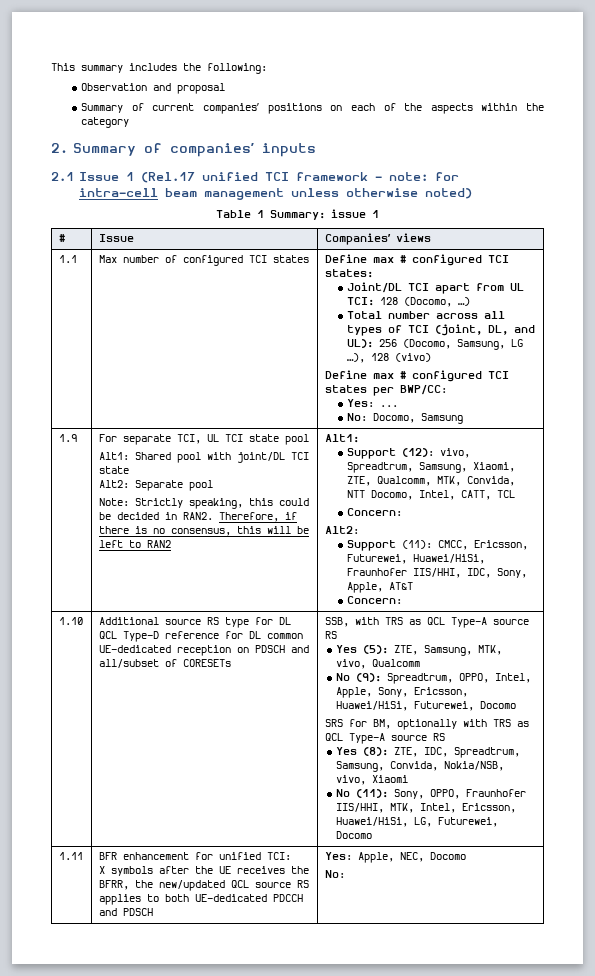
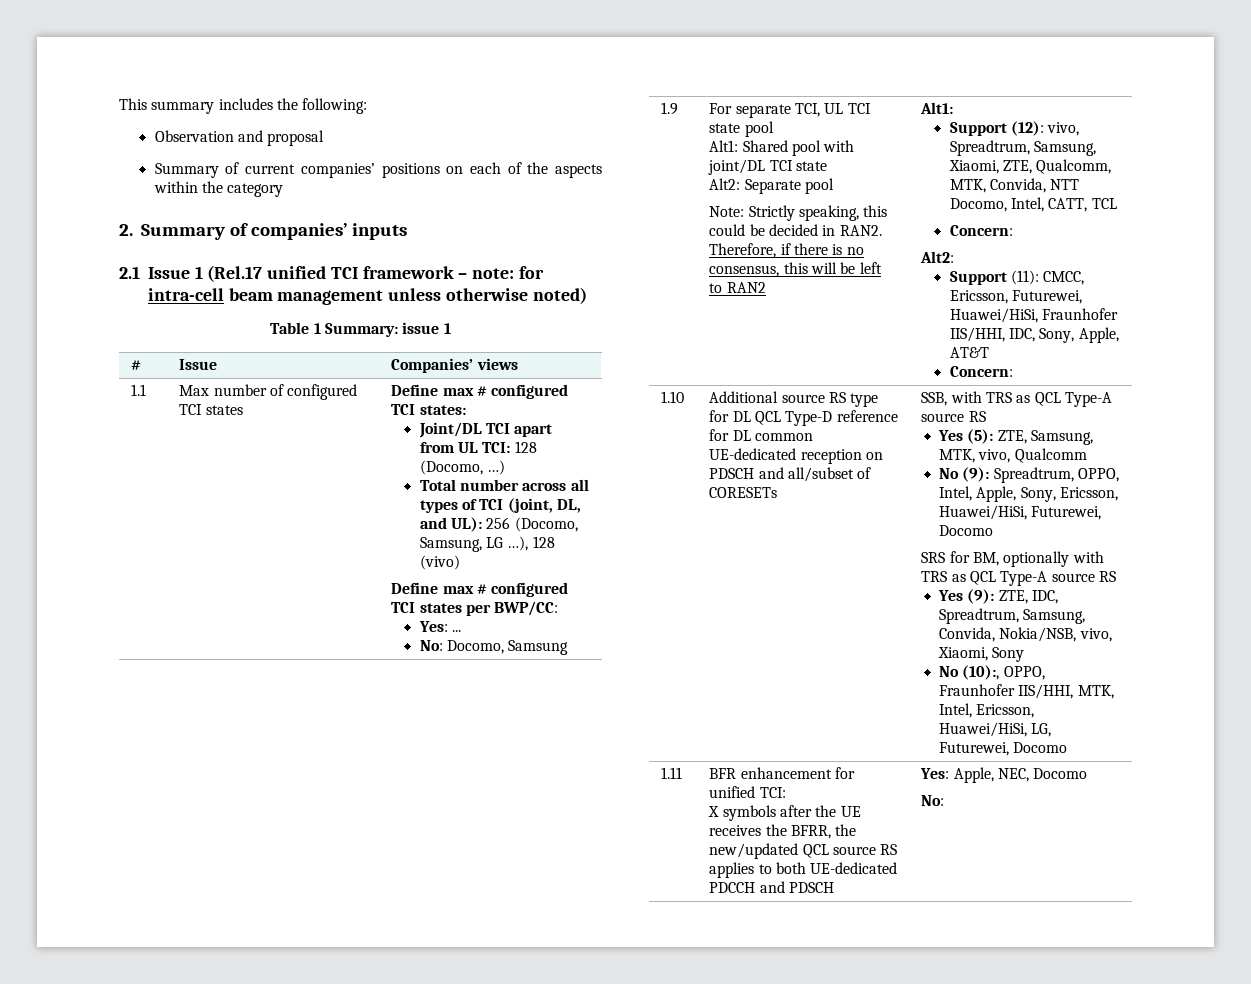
- Yes (8): ZTE, IDC, Spreadtrum, Samsung, Convida, Nokia/NSB, vivo, Xiaomi
- No (11): Sony, OPPO, Fraunhofer IIS/HHI, MTK, Intel, Ericsson, Huawei/HiSi, LG, Futurewei, Docomo
+ Yes (9): ZTE, IDC, Spreadtrum, Samsung, Convida, Nokia/NSB, vivo, Xiaomi, Sony
+ No (10):, OPPO, Fraunhofer IIS/HHI, MTK, Intel, Ericsson, Huawei/HiSi, LG, Futurewei, Docomo

